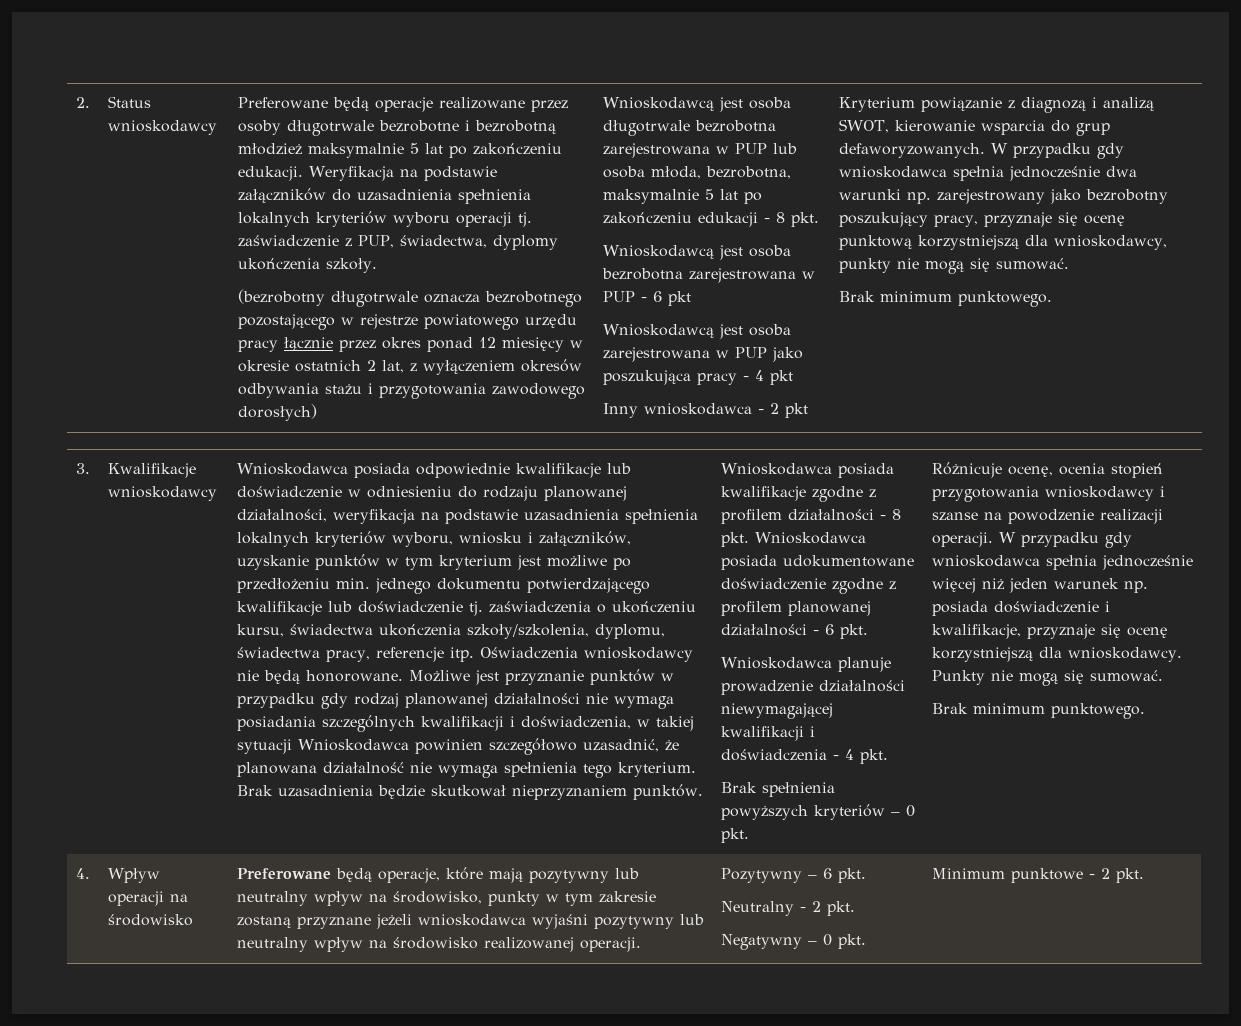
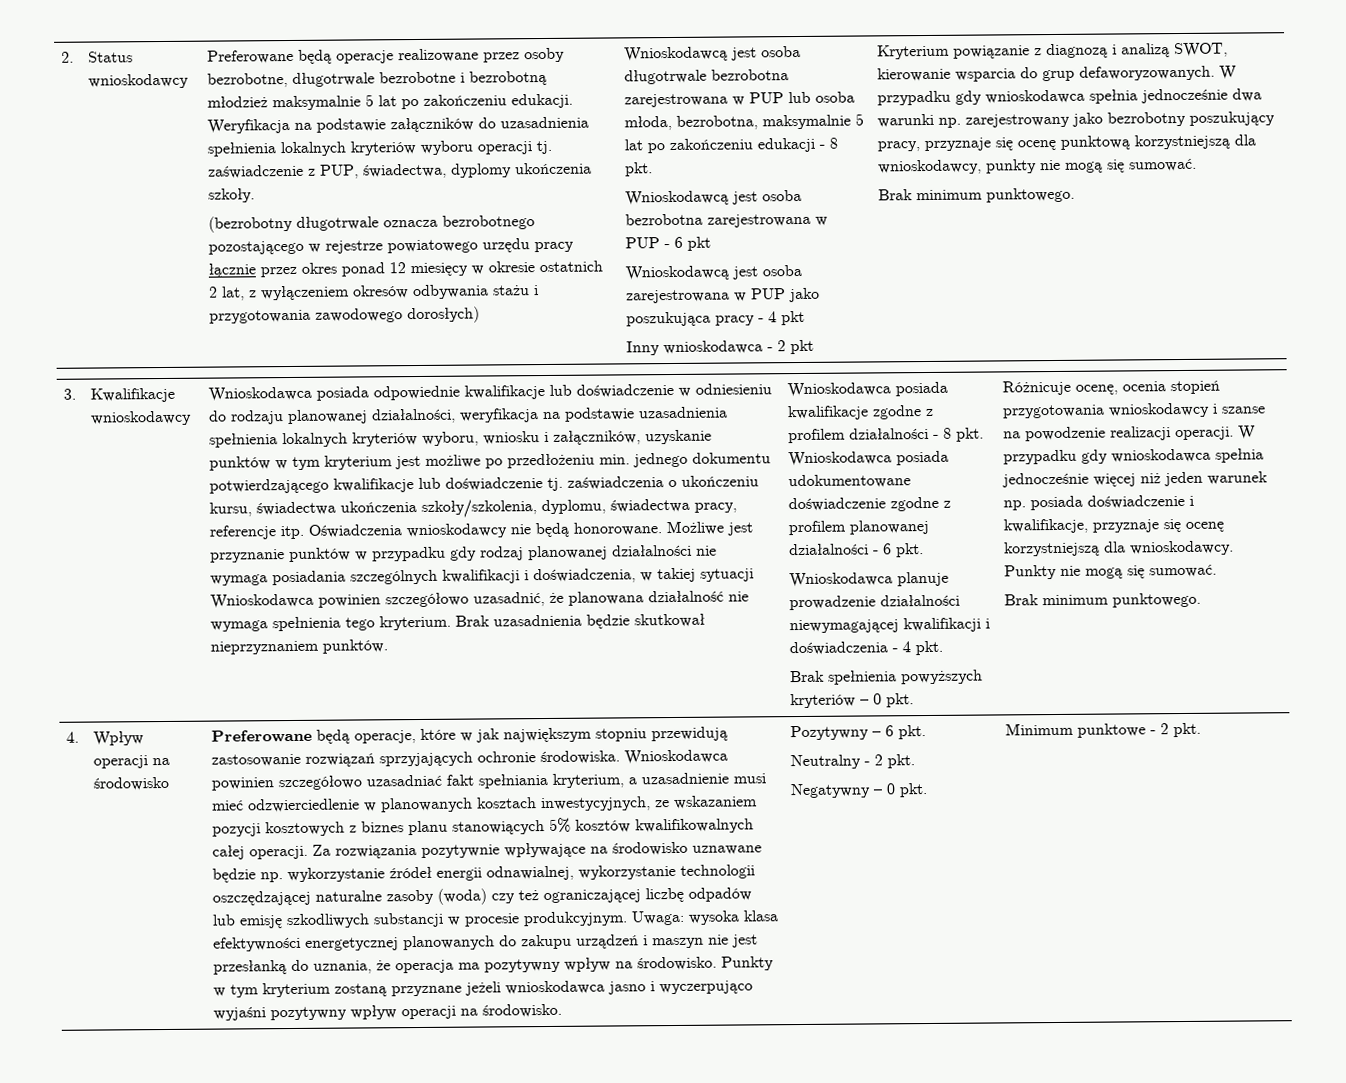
- Preferowane będą operacje realizowane przez osoby długotrwale bezrobotne i bezrobotną młodzież maksymalnie 5 lat po zakończeniu edukacji.
+ Preferowane będą operacje realizowane przez osoby bezrobotne, długotrwale bezrobotne i bezrobotną młodzież maksymalnie 5 lat po zakończeniu edukacji.
- Preferowane będą operacje, które mają pozytywny lub neutralny wpływ na środowisko, punkty w tym zakresie zostaną przyznane jeżeli wnioskodawca wyjaśni pozytywny lub neutralny wpływ na środowisko realizowanej operacji.
+ Preferowane będą operacje, które w jak największym stopniu przewidują zastosowanie rozwiązań sprzyjających ochronie środowiska. Wnioskodawca powinien szczegółowo uzasadniać fakt spełniania kryterium, a uzasadnienie musi mieć odzwierciedlenie w planowanych kosztach inwestycyjnych, ze wskazaniem pozycji kosztowych z biznes planu stanowiących 5% kosztów kwalifikowalnych całej operacji. Za rozwiązania pozytywnie wpływające na środowisko uznawane będzie np. wykorzystanie źródeł energii odnawialnej, wykorzystanie technologii oszczędzającej naturalne zasoby (woda) czy też ograniczającej liczbę odpadów lub emisję szkodliwych substancji w procesie produkcyjnym. Uwaga: wysoka klasa efektywności energetycznej planowanych do zakupu urządzeń i maszyn nie jest przesłanką do uznania, że operacja ma pozytywny wpływ na środowisko. Punkty w tym kryterium zostaną przyznane jeżeli wnioskodawca jasno i wyczerpująco wyjaśni pozytywny wpływ operacji na środowisko.

